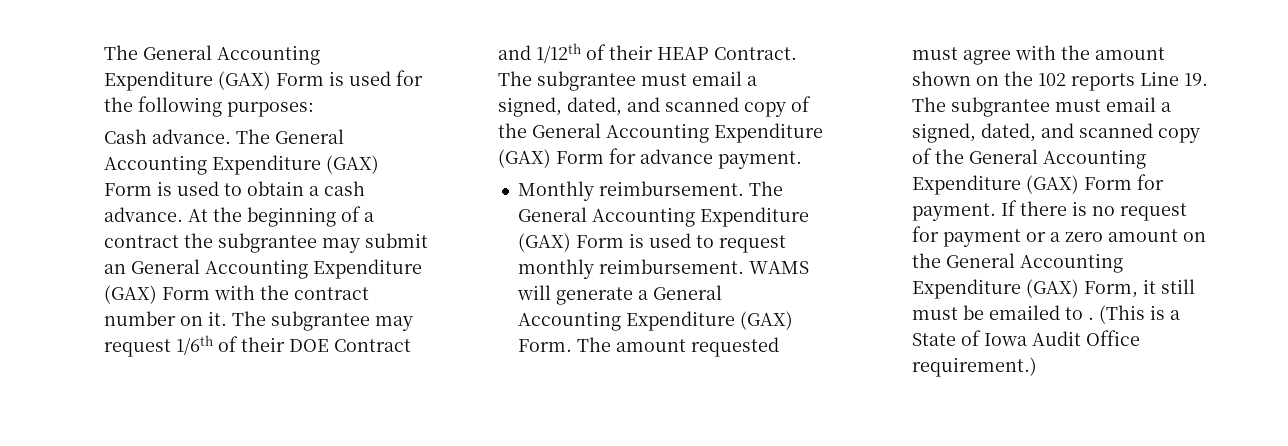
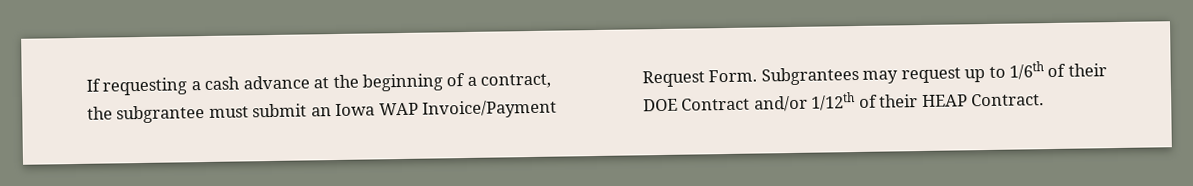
- The General Accounting Expenditure (GAX) Form is used for the following purposes:
- Cash advance. The General Accounting Expenditure (GAX) Form is used to obtain a cash advance. At the beginning of a contract the subgrantee may submit an General Accounting Expenditure (GAX) Form with the contract number on it. The subgrantee may request 1/6th of their DOE Contract and 1/12th of their HEAP Contract. The subgrantee must email a signed, dated, and scanned copy of the General Accounting Expenditure (GAX) Form for advance payment.
- Monthly reimbursement. The General Accounting Expenditure (GAX) Form is used to request monthly reimbursement. WAMS will generate a General Accounting Expenditure (GAX) Form. The amount requested must agree with the amount shown on the 102 reports Line 19. The subgrantee must email a signed, dated, and scanned copy of the General Accounting Expenditure (GAX) Form for payment. If there is no request for payment or a zero amount on the General Accounting Expenditure (GAX) Form, it still must be emailed to . (This is a State of Iowa Audit Office requirement.)
+ If requesting a cash advance at the beginning of a contract, the subgrantee must submit an Iowa WAP Invoice/Payment Request Form. Subgrantees may request up to 1/6th of their DOE Contract and/or 1/12th of their HEAP Contract.

